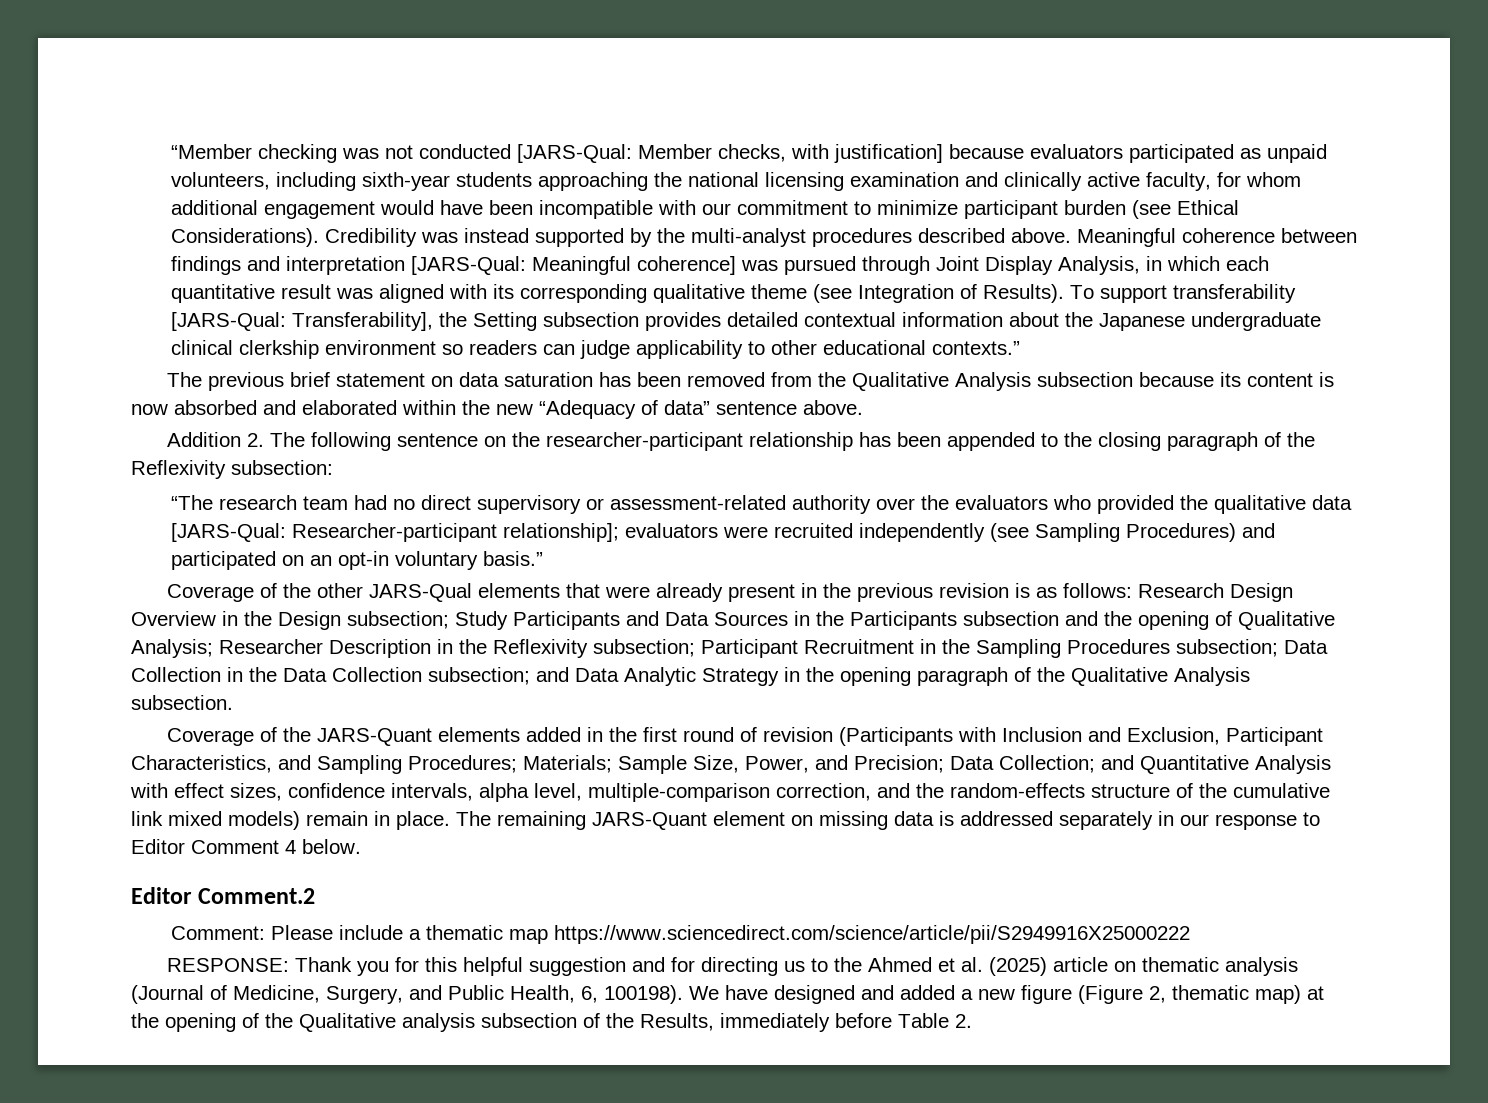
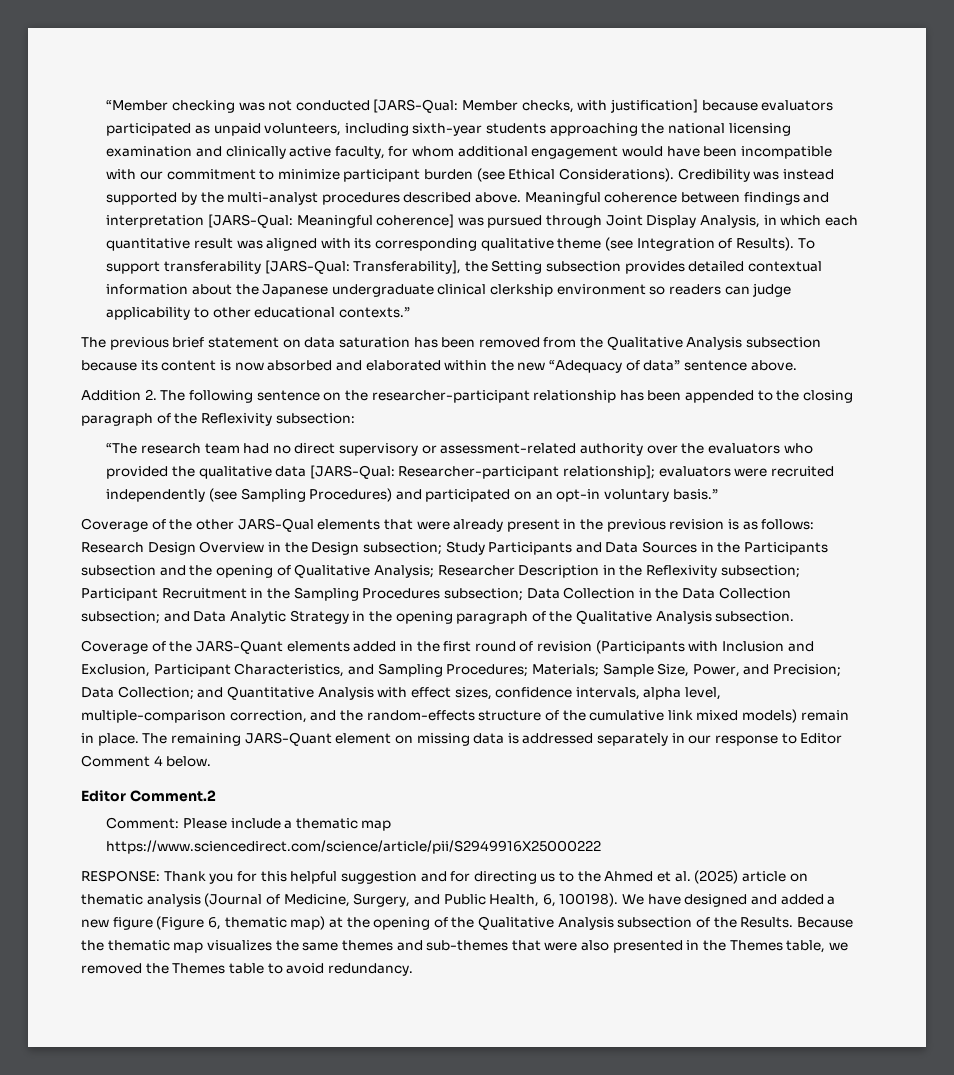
- We have designed and added a new figure (Figure 2, thematic map) at the opening of the Qualitative analysis subsection of the Results, immediately before Table 2.
+ We have designed and added a new figure (Figure 6, thematic map) at the opening of the Qualitative Analysis subsection of the Results. Because the thematic map visualizes the same themes and sub-themes that were also presented in the Themes table, we removed the Themes table to avoid redundancy.

